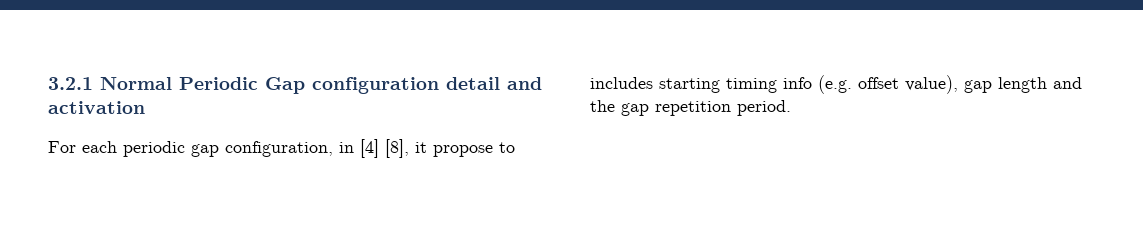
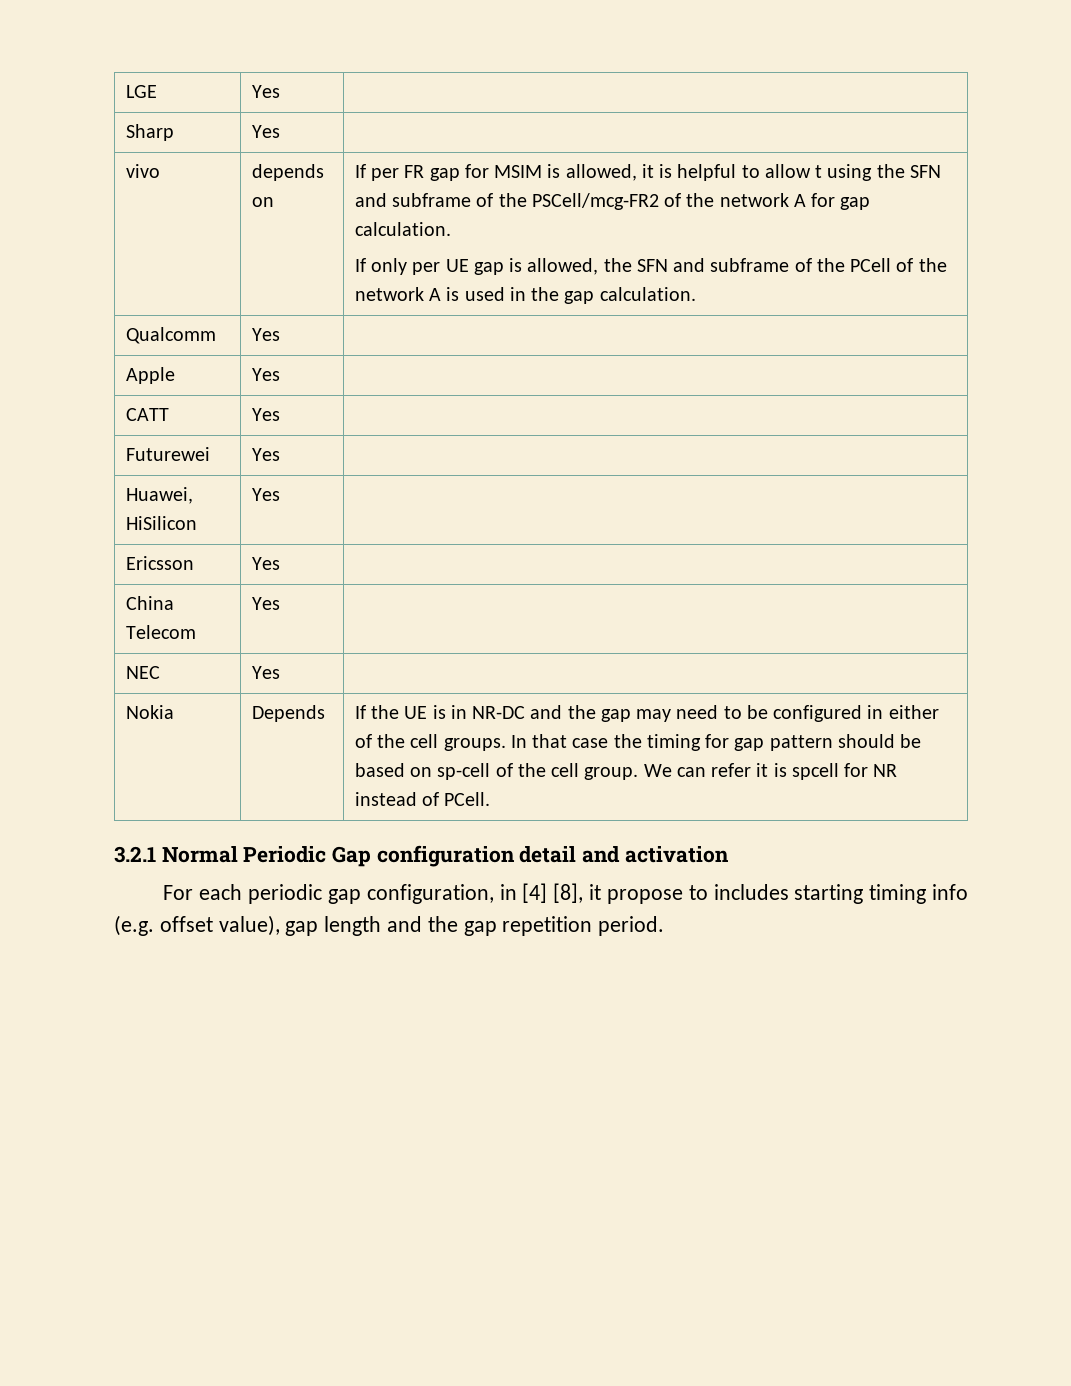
+ LGE | Yes |
+ Sharp | Yes |
+ vivo | depends on | If per FR gap for MSIM is allowed, it is helpful to allow t using the SFN and subframe of the PSCell/mcg-FR2 of the network A for gap calculation.
+ If only per UE gap is allowed, the SFN and subframe of the PCell of the network A is used in the gap calculation.
+ Qualcomm | Yes |
+ Apple | Yes |
+ CATT | Yes |
+ Futurewei | Yes |
+ Huawei, HiSilicon | Yes |
+ Ericsson | Yes |
+ China Telecom | Yes |
+ NEC | Yes |
+ Nokia | Depends | If the UE is in NR-DC and the gap may need to be configured in either of the cell groups. In that case the timing for gap pattern should be based on sp-cell of the cell group. We can refer it is spcell for NR instead of PCell.

